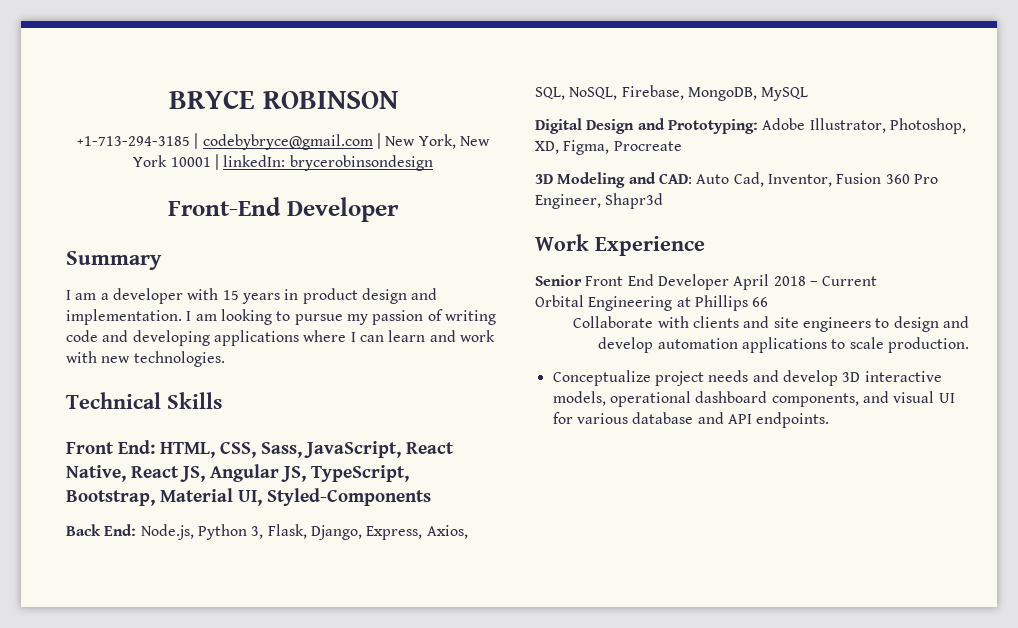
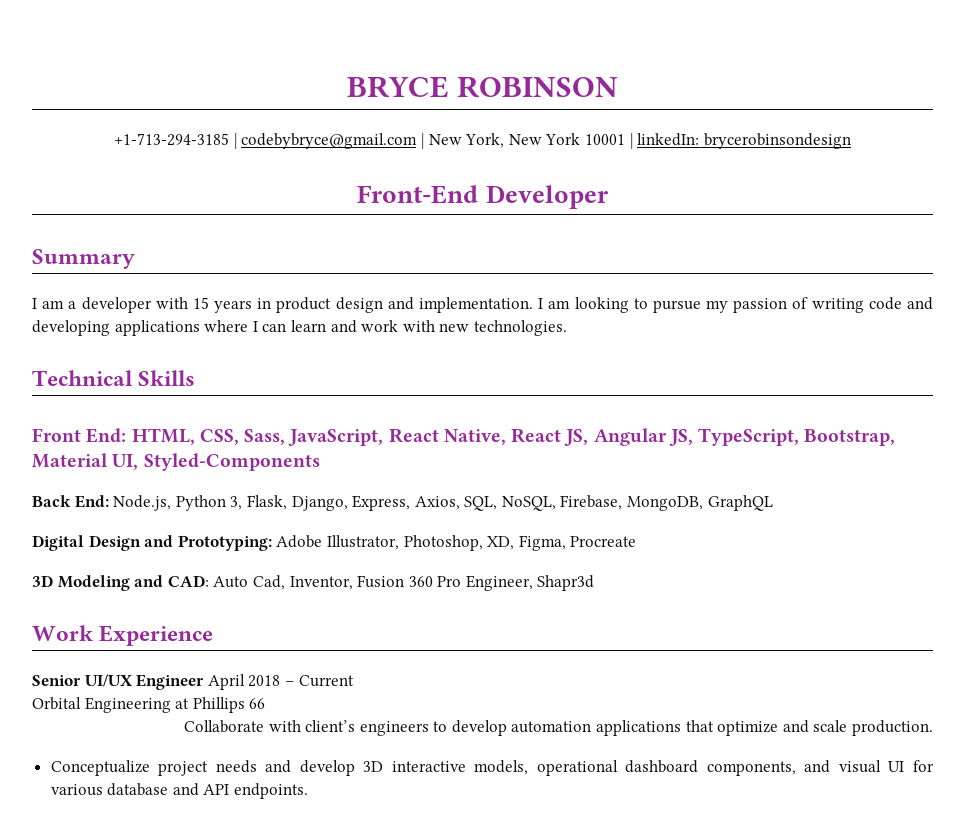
- Back End: Node.js, Python 3, Flask, Django, Express, Axios, SQL, NoSQL, Firebase, MongoDB, MySQL
+ Back End: Node.js, Python 3, Flask, Django, Express, Axios, SQL, NoSQL, Firebase, MongoDB, GraphQL
- Senior Front End Developer April 2018 – Current
+ Senior UI/UX Engineer April 2018 – Current
- Collaborate with clients and site engineers to design and develop automation applications to scale production.
+ Collaborate with client’s engineers to develop automation applications that optimize and scale production.

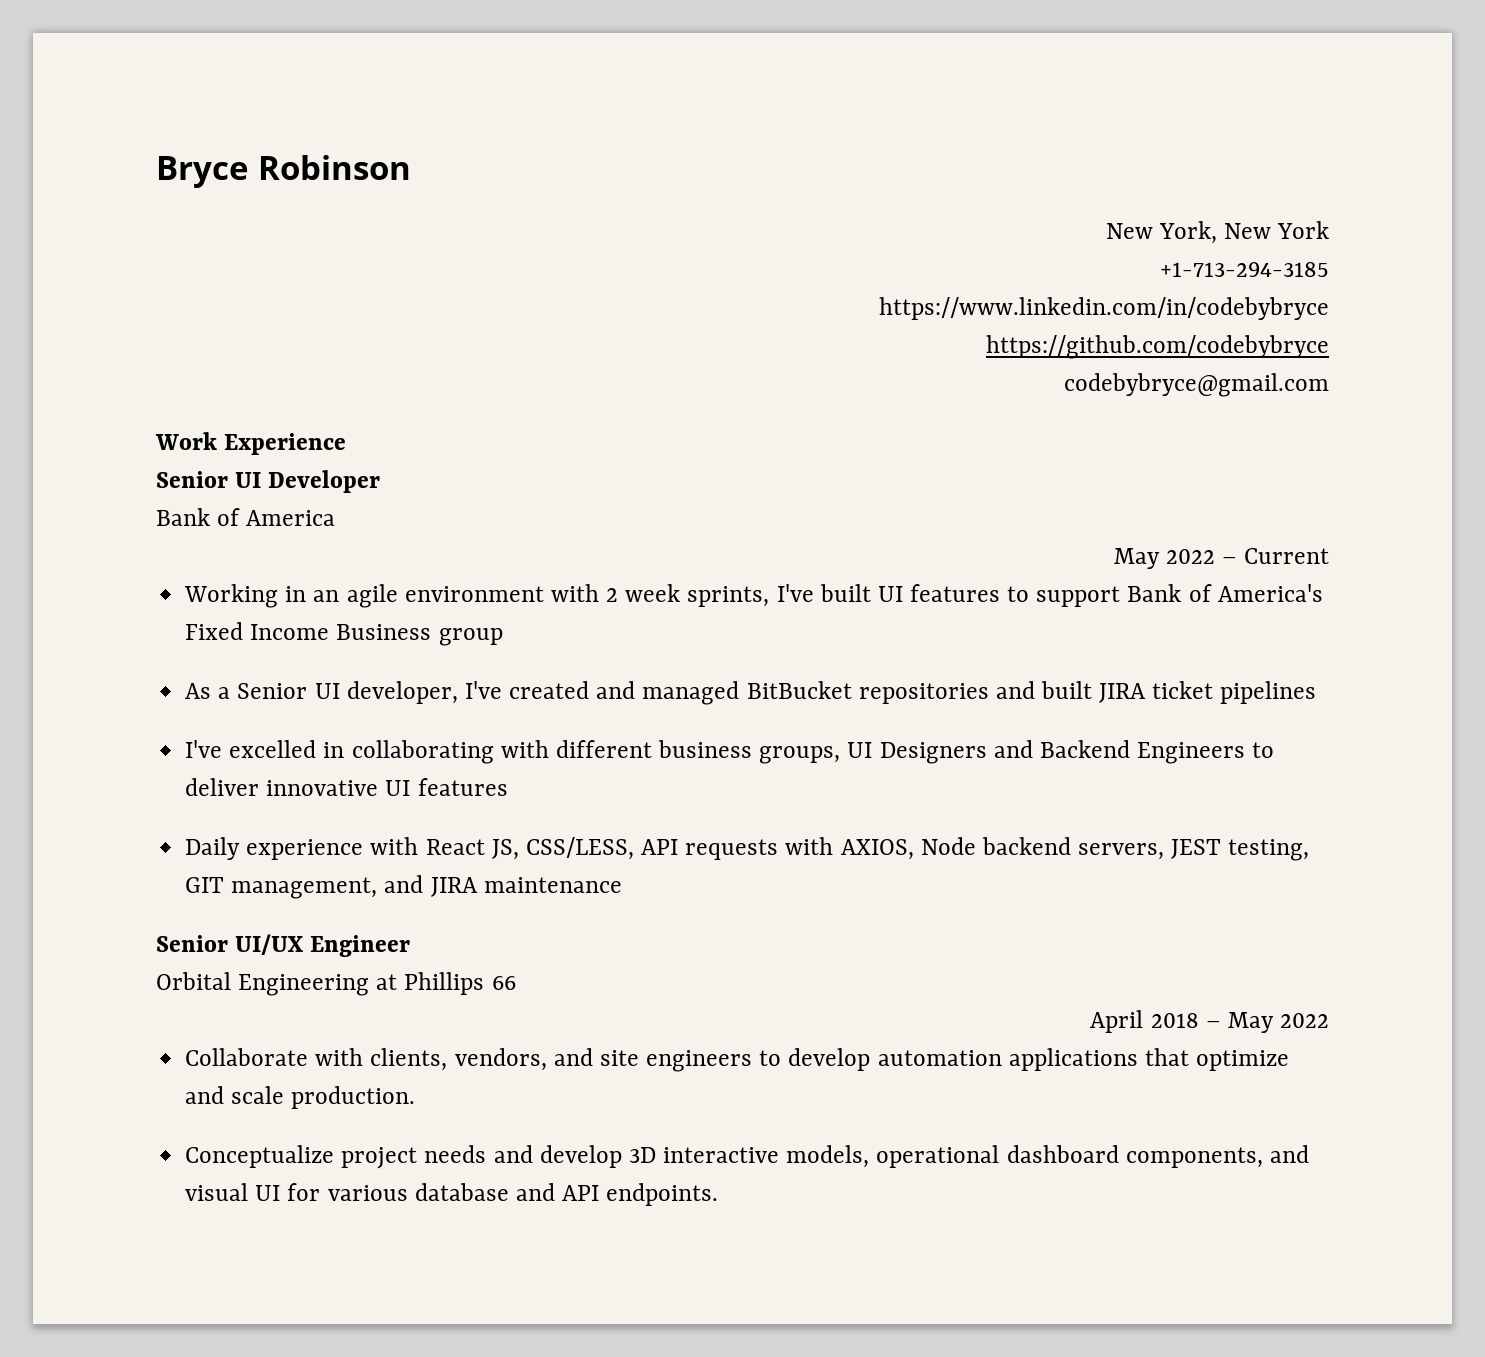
- BRYCE ROBINSON
- +1-713-294-3185 | codebybryce@gmail.com | New York, New York 10001 | linkedIn: brycerobinsondesign
- Front-End Developer
- Summary
- I am a developer with 15 years in product design and implementation. I am looking to pursue my passion of writing code and developing applications where I can learn and work with new technologies.
- Technical Skills
- Front End: HTML, CSS, Sass, JavaScript, React Native, React JS, Angular JS, TypeScript, Bootstrap, Material UI, Styled-Components
- Back End: Node.js, Python 3, Flask, Django, Express, Axios, SQL, NoSQL, Firebase, MongoDB, GraphQL
- Digital Design and Prototyping: Adobe Illustrator, Photoshop, XD, Figma, Procreate
- 3D Modeling and CAD: Auto Cad, Inventor, Fusion 360 Pro Engineer, Shapr3d
+ Bryce Robinson
+ New York, New York
+ +1-713-294-3185
+ https://www.linkedin.com/in/codebybryce
+ https://github.com/codebybryce
+ codebybryce@gmail.com
  Work Experience
+ Senior UI Developer
+ Bank of America
+ May 2022 – Current
+ Working in an agile environment with 2 week sprints, I've built UI features to support Bank of America's Fixed Income Business group
+ As a Senior UI developer, I've created and managed BitBucket repositories and built JIRA ticket pipelines
+ I've excelled in collaborating with different business groups, UI Designers and Backend Engineers to deliver innovative UI features
+ Daily experience with React JS, CSS/LESS, API requests with AXIOS, Node backend servers, JEST testing, GIT management, and JIRA maintenance
- Senior UI/UX Engineer April 2018 – Current
+ Senior UI/UX Engineer
- Collaborate with client’s engineers to develop automation applications that optimize and scale production.
+ April 2018 – May 2022
+ Collaborate with clients, vendors, and site engineers to develop automation applications that optimize and scale production.

